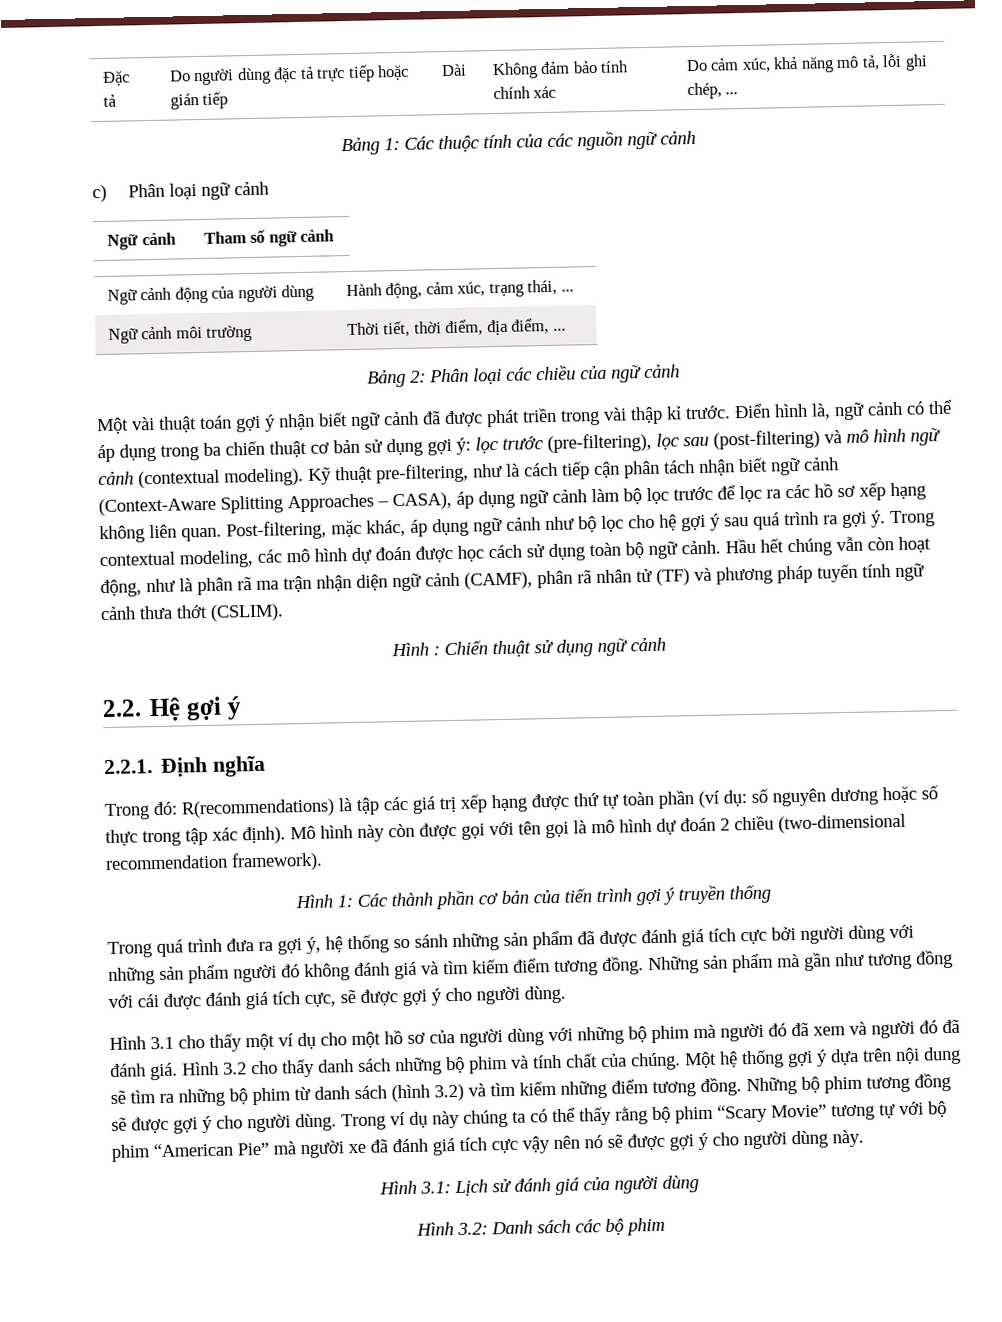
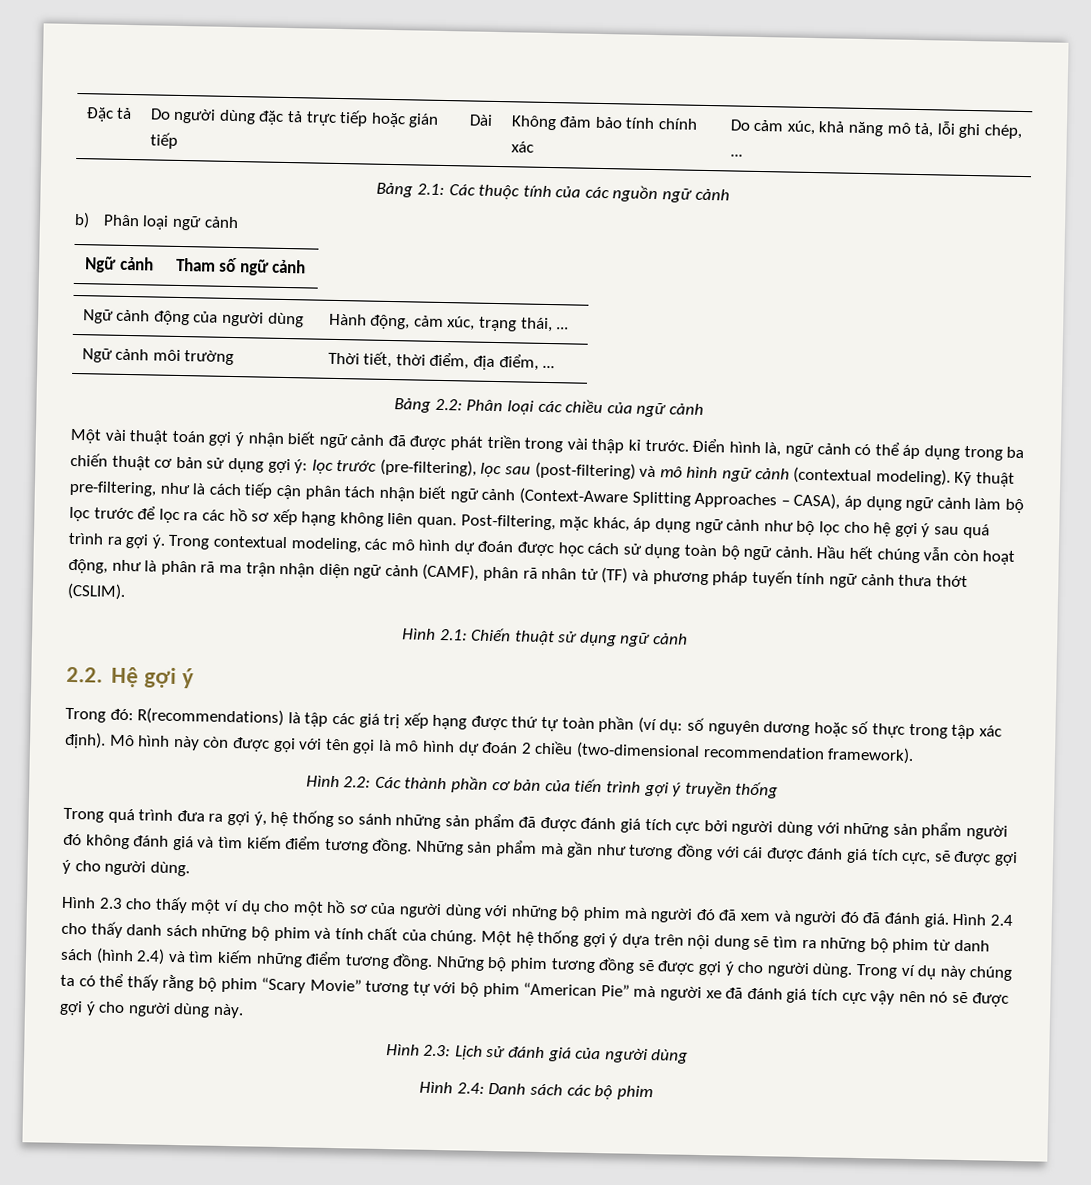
- Bảng 1: Các thuộc tính của các nguồn ngữ cảnh
+ Bảng 2.1: Các thuộc tính của các nguồn ngữ cảnh
- c) Phân loại ngữ cảnh
+ b) Phân loại ngữ cảnh
- Bảng 2: Phân loại các chiều của ngữ cảnh
+ Bảng 2.2: Phân loại các chiều của ngữ cảnh
- Hình : Chiến thuật sử dụng ngữ cảnh
+ Hình 2.1: Chiến thuật sử dụng ngữ cảnh
- 2.2.1. Định nghĩa
- Hình 1: Các thành phần cơ bản của tiến trình gợi ý truyền thống
+ Hình 2.2: Các thành phần cơ bản của tiến trình gợi ý truyền thống
- Hình 3.1 cho thấy một ví dụ cho một hồ sơ của người dùng với những bộ phim mà người đó đã xem và người đó đã đánh giá.
+ Hình 2.3 cho thấy một ví dụ cho một hồ sơ của người dùng với những bộ phim mà người đó đã xem và người đó đã đánh giá.
- Hình 3.2 cho thấy danh sách những bộ phim và tính chất của chúng.
+ Hình 2.4 cho thấy danh sách những bộ phim và tính chất của chúng.
- Một hệ thống gợi ý dựa trên nội dung sẽ tìm ra những bộ phim từ danh sách (hình 3.2) và tìm kiếm những điểm tương đồng.
+ Một hệ thống gợi ý dựa trên nội dung sẽ tìm ra những bộ phim từ danh sách (hình 2.4) và tìm kiếm những điểm tương đồng.
- Hình 3.1: Lịch sử đánh giá của người dùng
+ Hình 2.3: Lịch sử đánh giá của người dùng
- Hình 3.2: Danh sách các bộ phim
+ Hình 2.4: Danh sách các bộ phim

